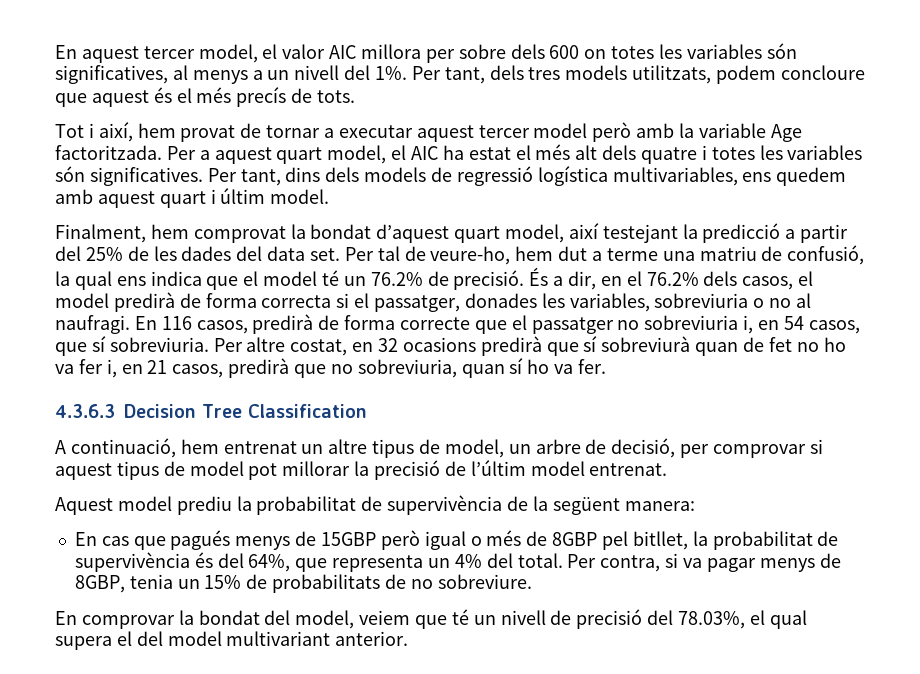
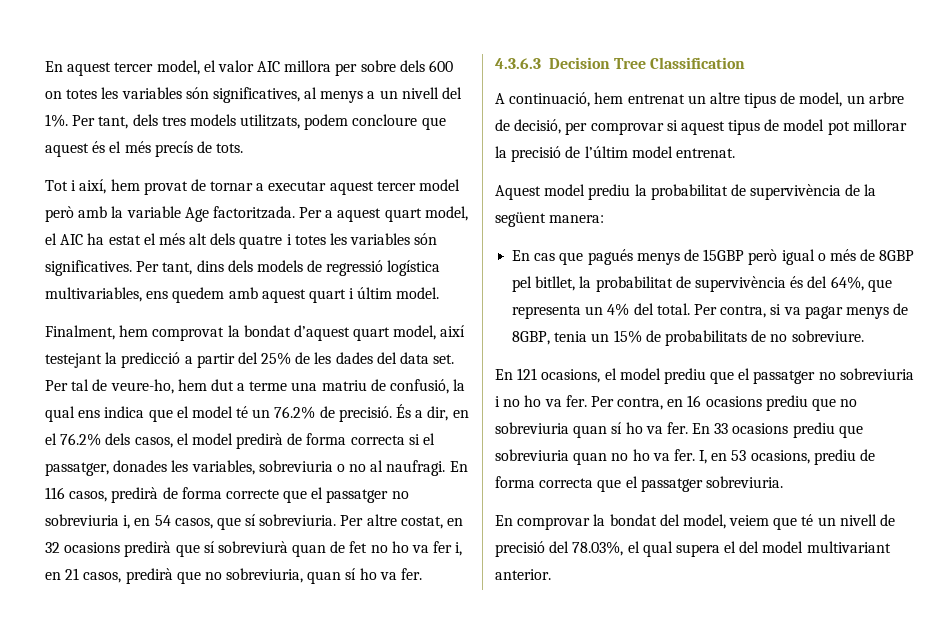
+ En 121 ocasions, el model prediu que el passatger no sobreviuria i no ho va fer. Per contra, en 16 ocasions prediu que no sobreviuria quan sí ho va fer. En 33 ocasions prediu que sobreviuria quan no ho va fer. I, en 53 ocasions, prediu de forma correcta que el passatger sobreviuria.

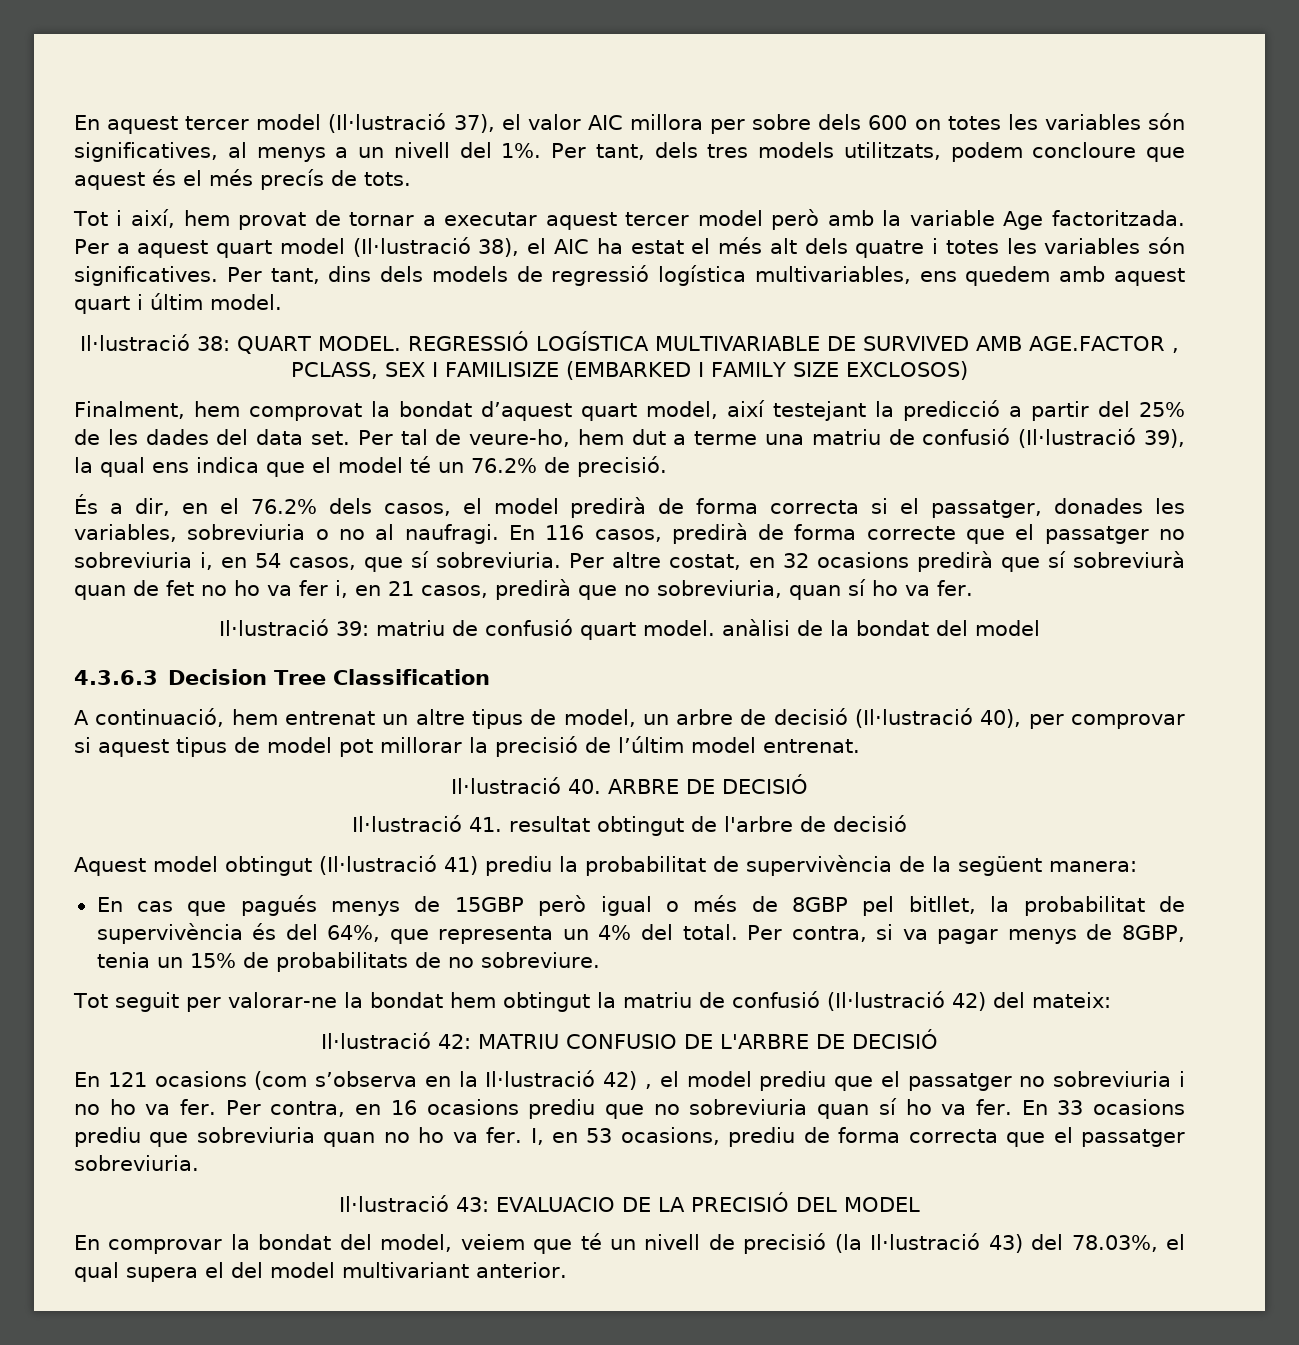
- En aquest tercer model, el valor AIC millora per sobre dels 600 on totes les variables són significatives, al menys a un nivell del 1%.
+ En aquest tercer model (Il·lustració 37), el valor AIC millora per sobre dels 600 on totes les variables són significatives, al menys a un nivell del 1%.
- Per a aquest quart model, el AIC ha estat el més alt dels quatre i totes les variables són significatives.
+ Per a aquest quart model (Il·lustració 38), el AIC ha estat el més alt dels quatre i totes les variables són significatives.
+ Il·lustració 38: QUART MODEL. REGRESSIÓ LOGÍSTICA MULTIVARIABLE DE SURVIVED AMB AGE.FACTOR , PCLASS, SEX I FAMILISIZE (EMBARKED I FAMILY SIZE EXCLOSOS)
- Per tal de veure-ho, hem dut a terme una matriu de confusió, la qual ens indica que el model té un 76.2% de precisió. És a dir, en el 76.2% dels casos, el model predirà de forma correcta si el passatger, donades les variables, sobreviuria o no al naufragi.
+ Per tal de veure-ho, hem dut a terme una matriu de confusió (Il·lustració 39), la qual ens indica que el model té un 76.2% de precisió.
+ És a dir, en el 76.2% dels casos, el model predirà de forma correcta si el passatger, donades les variables, sobreviuria o no al naufragi.
+ Il·lustració 39: matriu de confusió quart model. anàlisi de la bondat del model
- A continuació, hem entrenat un altre tipus de model, un arbre de decisió, per comprovar si aquest tipus de model pot millorar la precisió de l’últim model entrenat.
+ A continuació, hem entrenat un altre tipus de model, un arbre de decisió (Il·lustració 40), per comprovar si aquest tipus de model pot millorar la precisió de l’últim model entrenat.
+ Il·lustració 40. ARBRE DE DECISIÓ
+ Il·lustració 41. resultat obtingut de l'arbre de decisió
- Aquest model prediu la probabilitat de supervivència de la següent manera:
+ Aquest model obtingut (Il·lustració 41) prediu la probabilitat de supervivència de la següent manera:
- En 121 ocasions, el model prediu que el passatger no sobreviuria i no ho va fer.
+ Tot seguit per valorar-ne la bondat hem obtingut la matriu de confusió (Il·lustració 42) del mateix:
+ Il·lustració 42: MATRIU CONFUSIO DE L'ARBRE DE DECISIÓ
+ En 121 ocasions (com s’observa en la Il·lustració 42) , el model prediu que el passatger no sobreviuria i no ho va fer.
+ Il·lustració 43: EVALUACIO DE LA PRECISIÓ DEL MODEL
- En comprovar la bondat del model, veiem que té un nivell de precisió del 78.03%, el qual supera el del model multivariant anterior.
+ En comprovar la bondat del model, veiem que té un nivell de precisió (la Il·lustració 43) del 78.03%, el qual supera el del model multivariant anterior.

